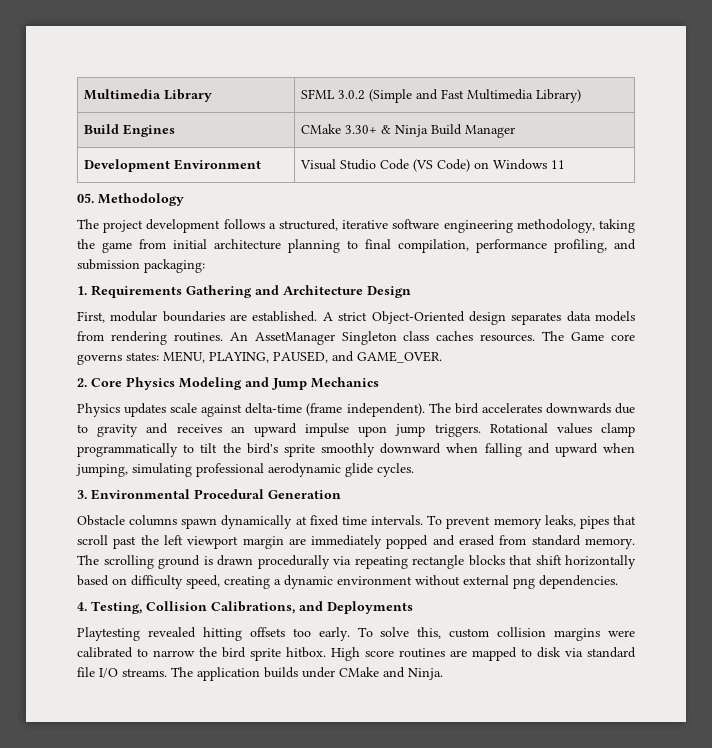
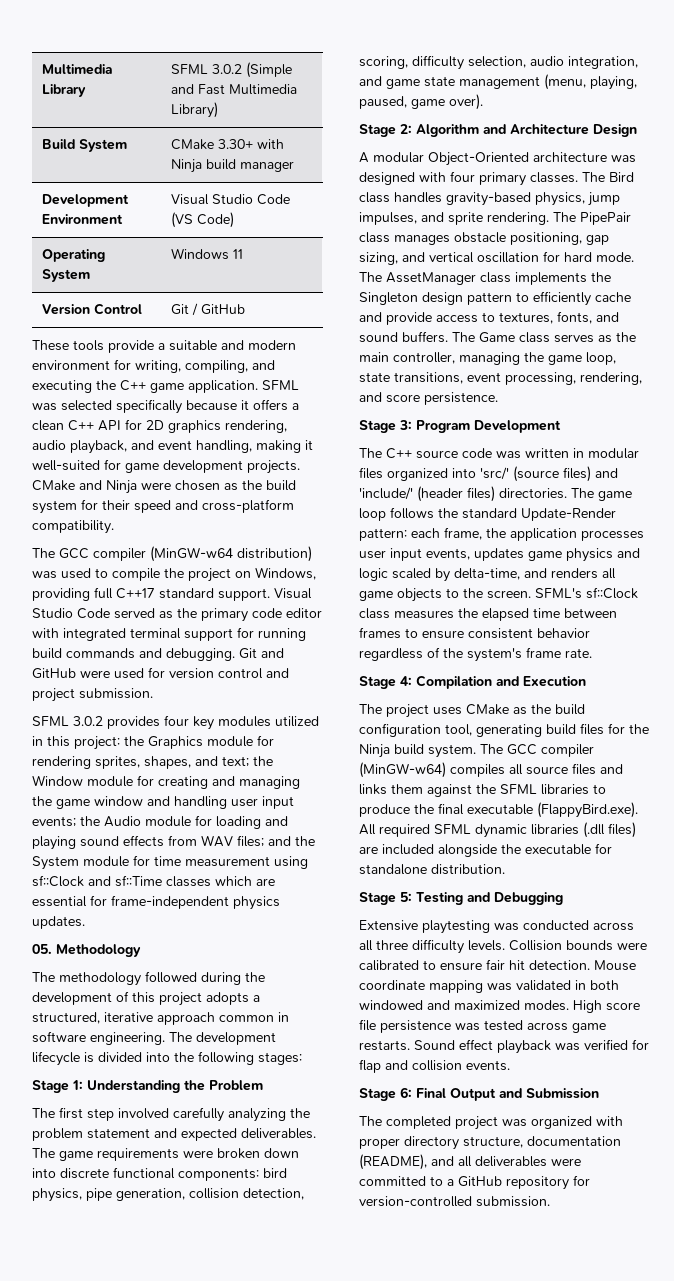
- Build Engines | CMake 3.30+ & Ninja Build Manager
+ Build System | CMake 3.30+ with Ninja build manager
- Development Environment | Visual Studio Code (VS Code) on Windows 11
+ Development Environment | Visual Studio Code (VS Code)
+ Operating System | Windows 11
+ Version Control | Git / GitHub
+ These tools provide a suitable and modern environment for writing, compiling, and executing the C++ game application. SFML was selected specifically because it offers a clean C++ API for 2D graphics rendering, audio playback, and event handling, making it well-suited for game development projects. CMake and Ninja were chosen as the build system for their speed and cross-platform compatibility.
+ The GCC compiler (MinGW-w64 distribution) was used to compile the project on Windows, providing full C++17 standard support. Visual Studio Code served as the primary code editor with integrated terminal support for running build commands and debugging. Git and GitHub were used for version control and project submission.
+ SFML 3.0.2 provides four key modules utilized in this project: the Graphics module for rendering sprites, shapes, and text; the Window module for creating and managing the game window and handling user input events; the Audio module for loading and playing sound effects from WAV files; and the System module for time measurement using sf::Clock and sf::Time classes which are essential for frame-independent physics updates.
  05. Methodology
- The project development follows a structured, iterative software engineering methodology, taking the game from initial architecture planning to final compilation, performance profiling, and submission packaging:
- 1. Requirements Gathering and Architecture Design
- First, modular boundaries are established. A strict Object-Oriented design separates data models from rendering routines. An AssetManager Singleton class caches resources. The Game core governs states: MENU, PLAYING, PAUSED, and GAME_OVER.
- 2. Core Physics Modeling and Jump Mechanics
- Physics updates scale against delta-time (frame independent). The bird accelerates downwards due to gravity and receives an upward impulse upon jump triggers. Rotational values clamp programmatically to tilt the bird's sprite smoothly downward when falling and upward when jumping, simulating professional aerodynamic glide cycles.
- 3. Environmental Procedural Generation
- Obstacle columns spawn dynamically at fixed time intervals. To prevent memory leaks, pipes that scroll past the left viewport margin are immediately popped and erased from standard memory. The scrolling ground is drawn procedurally via repeating rectangle blocks that shift horizontally based on difficulty speed, creating a dynamic environment without external png dependencies.
- 4. Testing, Collision Calibrations, and Deployments
- Playtesting revealed hitting offsets too early. To solve this, custom collision margins were calibrated to narrow the bird sprite hitbox. High score routines are mapped to disk via standard file I/O streams. The application builds under CMake and Ninja.
+ The methodology followed during the development of this project adopts a structured, iterative approach common in software engineering. The development lifecycle is divided into the following stages:
+ Stage 1: Understanding the Problem
+ The first step involved carefully analyzing the problem statement and expected deliverables. The game requirements were broken down into discrete functional components: bird physics, pipe generation, collision detection, scoring, difficulty selection, audio integration, and game state management (menu, playing, paused, game over).
+ Stage 2: Algorithm and Architecture Design
+ A modular Object-Oriented architecture was designed with four primary classes. The Bird class handles gravity-based physics, jump impulses, and sprite rendering. The PipePair class manages obstacle positioning, gap sizing, and vertical oscillation for hard mode. The AssetManager class implements the Singleton design pattern to efficiently cache and provide access to textures, fonts, and sound buffers. The Game class serves as the main controller, managing the game loop, state transitions, event processing, rendering, and score persistence.
+ Stage 3: Program Development
+ The C++ source code was written in modular files organized into 'src/' (source files) and 'include/' (header files) directories. The game loop follows the standard Update-Render pattern: each frame, the application processes user input events, updates game physics and logic scaled by delta-time, and renders all game objects to the screen. SFML's sf::Clock class measures the elapsed time between frames to ensure consistent behavior regardless of the system's frame rate.
+ Stage 4: Compilation and Execution
+ The project uses CMake as the build configuration tool, generating build files for the Ninja build system. The GCC compiler (MinGW-w64) compiles all source files and links them against the SFML libraries to produce the final executable (FlappyBird.exe). All required SFML dynamic libraries (.dll files) are included alongside the executable for standalone distribution.
+ Stage 5: Testing and Debugging
+ Extensive playtesting was conducted across all three difficulty levels. Collision bounds were calibrated to ensure fair hit detection. Mouse coordinate mapping was validated in both windowed and maximized modes. High score file persistence was tested across game restarts. Sound effect playback was verified for flap and collision events.
+ Stage 6: Final Output and Submission
+ The completed project was organized with proper directory structure, documentation (README), and all deliverables were committed to a GitHub repository for version-controlled submission.

